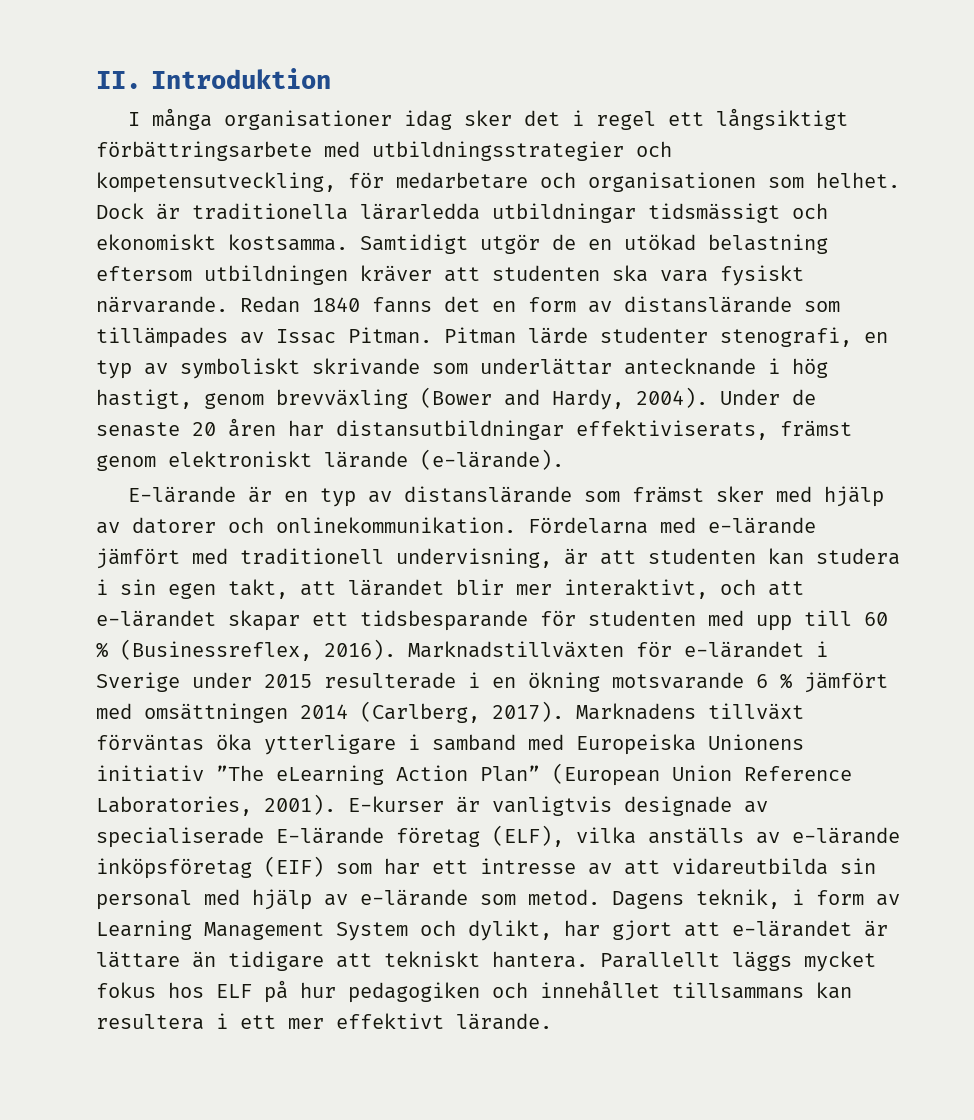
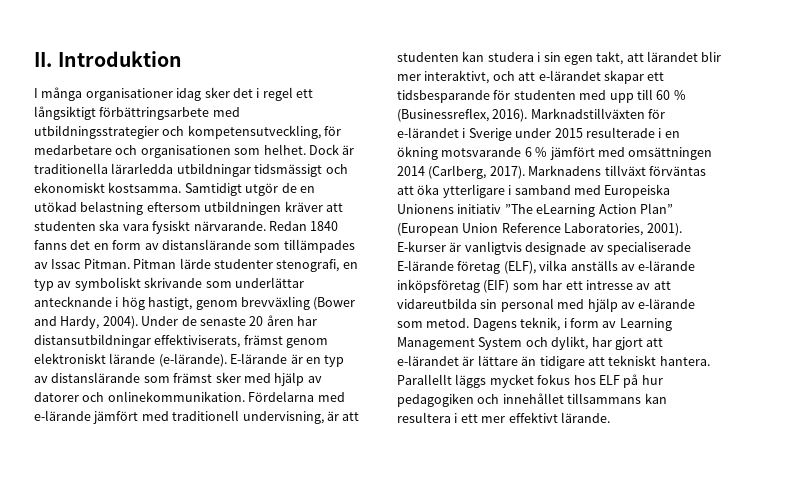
- Under de senaste 20 åren har distansutbildningar effektiviserats, främst genom elektroniskt lärande (e-lärande).
- E-lärande är en typ av distanslärande som främst sker med hjälp av datorer och onlinekommunikation.
+ Under de senaste 20 åren har distansutbildningar effektiviserats, främst genom elektroniskt lärande (e-lärande). E-lärande är en typ av distanslärande som främst sker med hjälp av datorer och onlinekommunikation.
- Marknadens tillväxt förväntas öka ytterligare i samband med Europeiska Unionens initiativ ”The eLearning Action Plan” (European Union Reference Laboratories, 2001).
+ Marknadens tillväxt förväntas att öka ytterligare i samband med Europeiska Unionens initiativ ”The eLearning Action Plan” (European Union Reference Laboratories, 2001).

